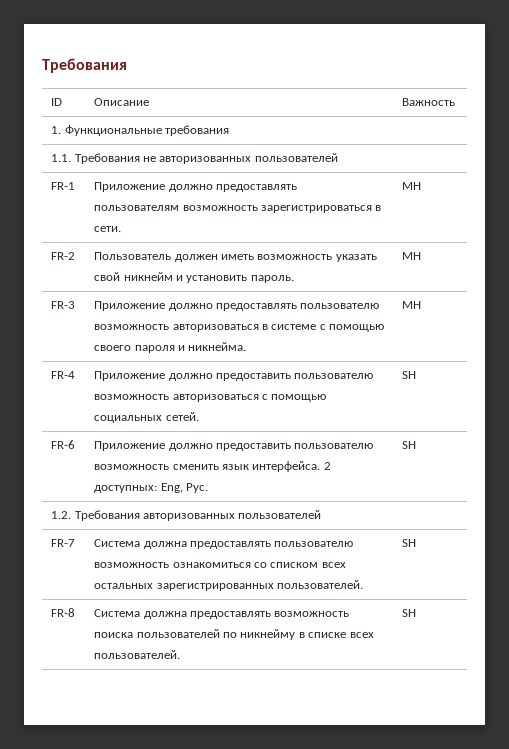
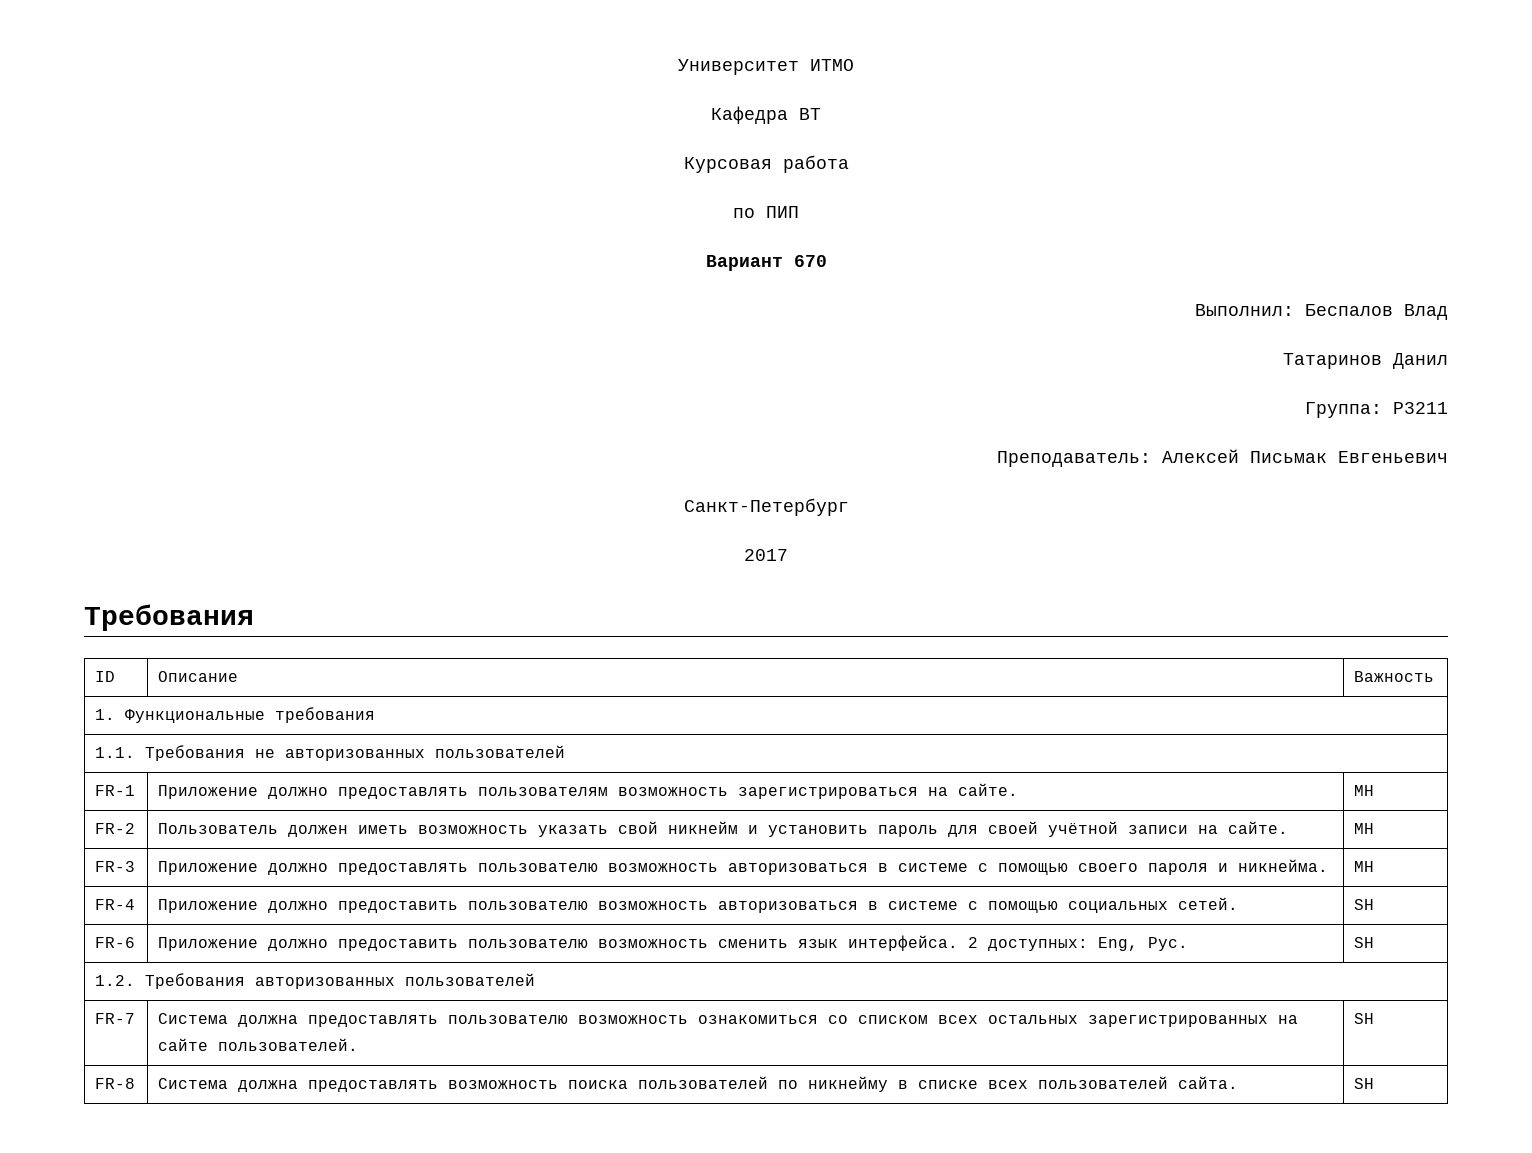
+ Университет ИТМО
+ Кафедра ВТ
+ Курсовая работа
+ по ПИП
+ Вариант 670
+ Выполнил: Беспалов Влад
+ Татаринов Данил
+ Группа: P3211
+ Преподаватель: Алексей Письмак Евгеньевич
+ Санкт-Петербург
+ 2017
- FR-1 | Приложение должно предоставлять пользователям возможность зарегистрироваться в сети. | MH
+ FR-1 | Приложение должно предоставлять пользователям возможность зарегистрироваться на сайте. | MH
- FR-2 | Пользователь должен иметь возможность указать свой никнейм и установить пароль. | МH
+ FR-2 | Пользователь должен иметь возможность указать свой никнейм и установить пароль для своей учётной записи на сайте. | МH
- FR-4 | Приложение должно предоставить пользователю возможность авторизоваться с помощью социальных сетей. | SH
+ FR-4 | Приложение должно предоставить пользователю возможность авторизоваться в системе с помощью социальных сетей. | SH
- FR-7 | Система должна предоставлять пользователю возможность ознакомиться со списком всех остальных зарегистрированных пользователей. | SH
+ FR-7 | Система должна предоставлять пользователю возможность ознакомиться со списком всех остальных зарегистрированных на сайте пользователей. | SH
- FR-8 | Система должна предоставлять возможность поиска пользователей по никнейму в списке всех пользователей. | SH
+ FR-8 | Система должна предоставлять возможность поиска пользователей по никнейму в списке всех пользователей сайта. | SH

